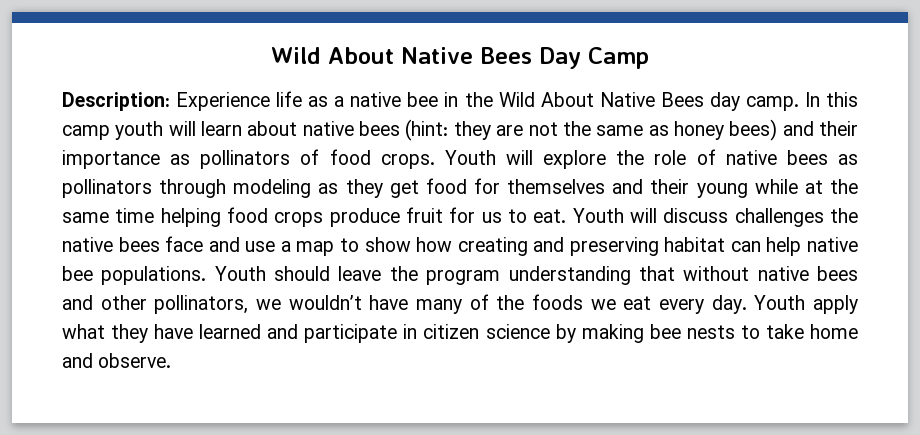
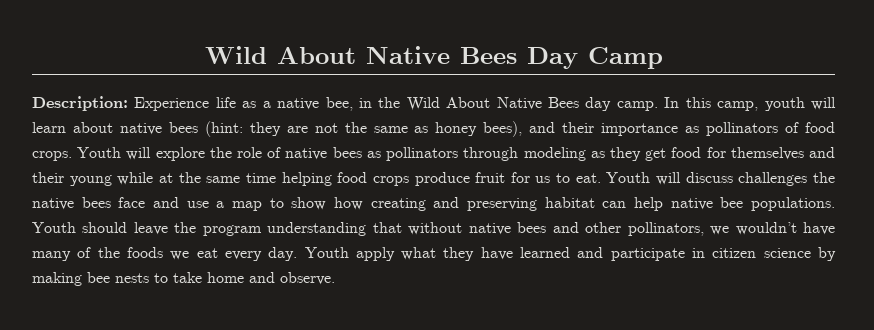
- Description: Experience life as a native bee in the Wild About Native Bees day camp.
+ Description: Experience life as a native bee, in the Wild About Native Bees day camp.
- In this camp youth will learn about native bees (hint: they are not the same as honey bees) and their importance as pollinators of food crops.
+ In this camp, youth will learn about native bees (hint: they are not the same as honey bees), and their importance as pollinators of food crops.

